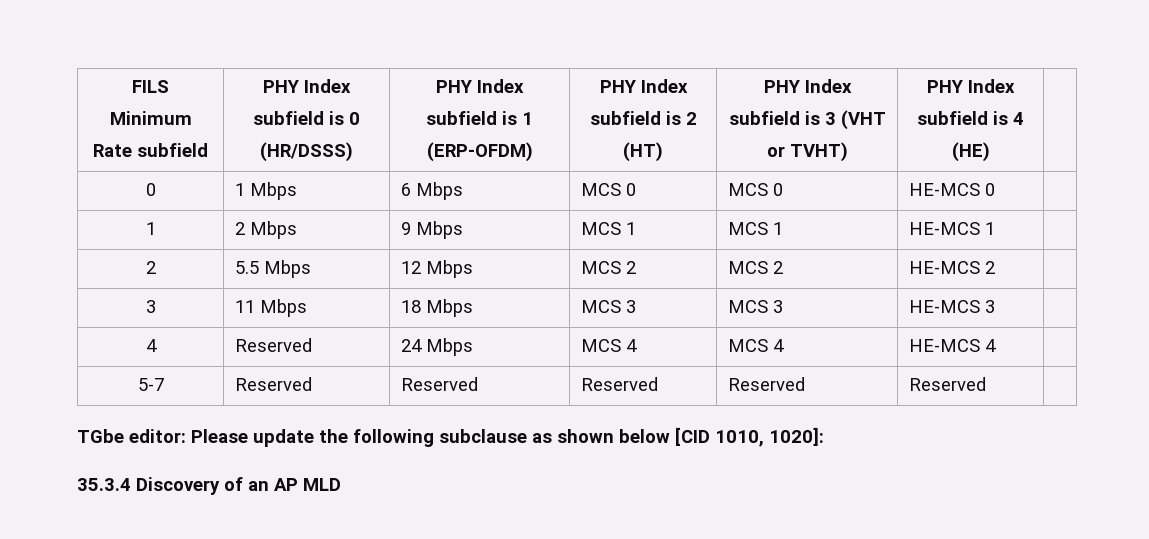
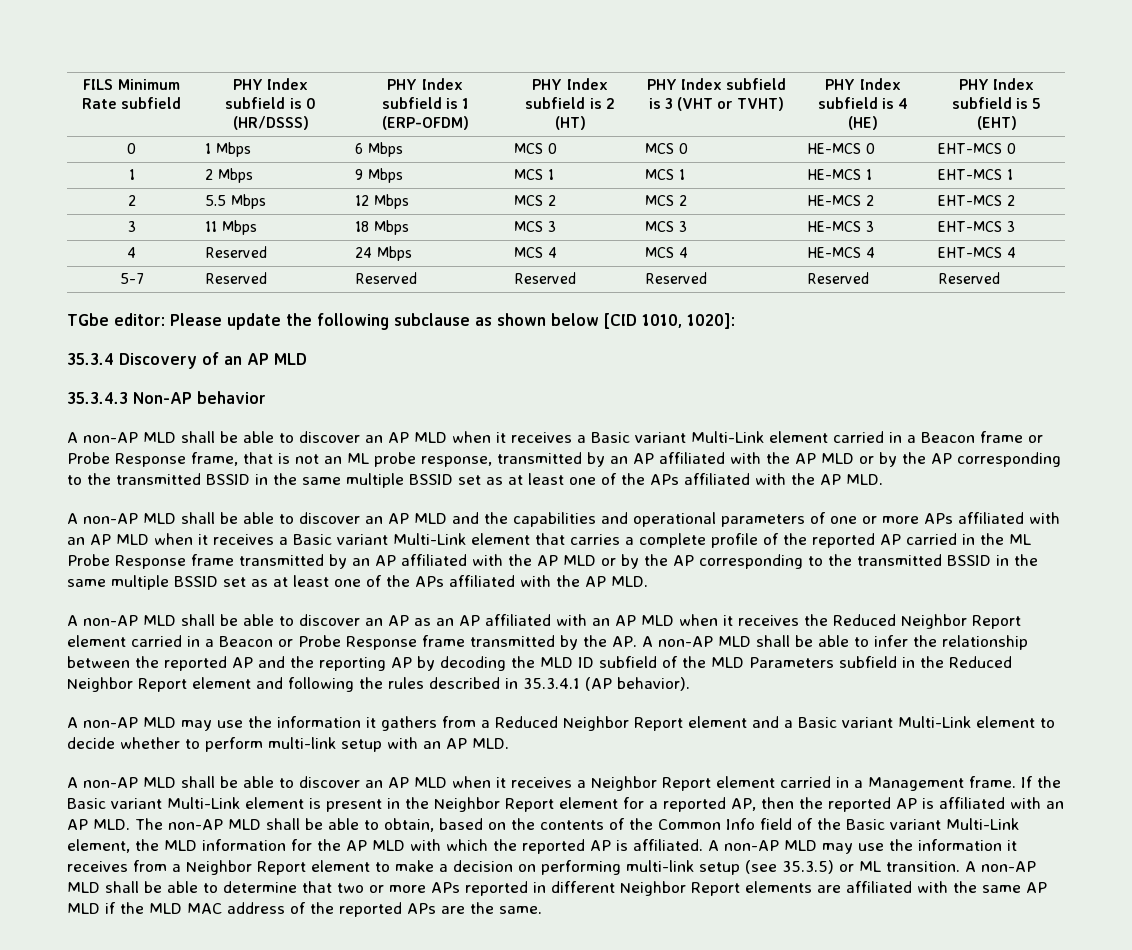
+ PHY Index subfield is 5 (EHT)
- 0 | 1 Mbps | 6 Mbps | MCS 0 | MCS 0 | HE-MCS 0 |
+ 0 | 1 Mbps | 6 Mbps | MCS 0 | MCS 0 | HE-MCS 0 | EHT-MCS 0
- 1 | 2 Mbps | 9 Mbps | MCS 1 | MCS 1 | HE-MCS 1 |
+ 1 | 2 Mbps | 9 Mbps | MCS 1 | MCS 1 | HE-MCS 1 | EHT-MCS 1
- 2 | 5.5 Mbps | 12 Mbps | MCS 2 | MCS 2 | HE-MCS 2 |
+ 2 | 5.5 Mbps | 12 Mbps | MCS 2 | MCS 2 | HE-MCS 2 | EHT-MCS 2
- 3 | 11 Mbps | 18 Mbps | MCS 3 | MCS 3 | HE-MCS 3 |
+ 3 | 11 Mbps | 18 Mbps | MCS 3 | MCS 3 | HE-MCS 3 | EHT-MCS 3
- 4 | Reserved | 24 Mbps | MCS 4 | MCS 4 | HE-MCS 4 |
+ 4 | Reserved | 24 Mbps | MCS 4 | MCS 4 | HE-MCS 4 | EHT-MCS 4
- 5-7 | Reserved | Reserved | Reserved | Reserved | Reserved |
+ 5-7 | Reserved | Reserved | Reserved | Reserved | Reserved | Reserved
+ 35.3.4.3 Non-AP behavior
+ A non-AP MLD shall be able to discover an AP MLD when it receives a Basic variant Multi-Link element carried in a Beacon frame or Probe Response frame, that is not an ML probe response, transmitted by an AP affiliated with the AP MLD or by the AP corresponding to the transmitted BSSID in the same multiple BSSID set as at least one of the APs affiliated with the AP MLD.
+ A non-AP MLD shall be able to discover an AP MLD and the capabilities and operational parameters of one or more APs affiliated with an AP MLD when it receives a Basic variant Multi-Link element that carries a complete profile of the reported AP carried in the ML Probe Response frame transmitted by an AP affiliated with the AP MLD or by the AP corresponding to the transmitted BSSID in the same multiple BSSID set as at least one of the APs affiliated with the AP MLD.
+ A non-AP MLD shall be able to discover an AP as an AP affiliated with an AP MLD when it receives the Reduced Neighbor Report element carried in a Beacon or Probe Response frame transmitted by the AP. A non-AP MLD shall be able to infer the relationship between the reported AP and the reporting AP by decoding the MLD ID subfield of the MLD Parameters subfield in the Reduced Neighbor Report element and following the rules described in 35.3.4.1 (AP behavior).
+ A non-AP MLD may use the information it gathers from a Reduced Neighbor Report element and a Basic variant Multi-Link element to decide whether to perform multi-link setup with an AP MLD.
+ A non-AP MLD shall be able to discover an AP MLD when it receives a Neighbor Report element carried in a Management frame. If the Basic variant Multi-Link element is present in the Neighbor Report element for a reported AP, then the reported AP is affiliated with an AP MLD. The non-AP MLD shall be able to obtain, based on the contents of the Common Info field of the Basic variant Multi-Link element, the MLD information for the AP MLD with which the reported AP is affiliated. A non-AP MLD may use the information it receives from a Neighbor Report element to make a decision on performing multi-link setup (see 35.3.5) or ML transition. A non-AP MLD shall be able to determine that two or more APs reported in different Neighbor Report elements are affiliated with the same AP MLD if the MLD MAC address of the reported APs are the same.

